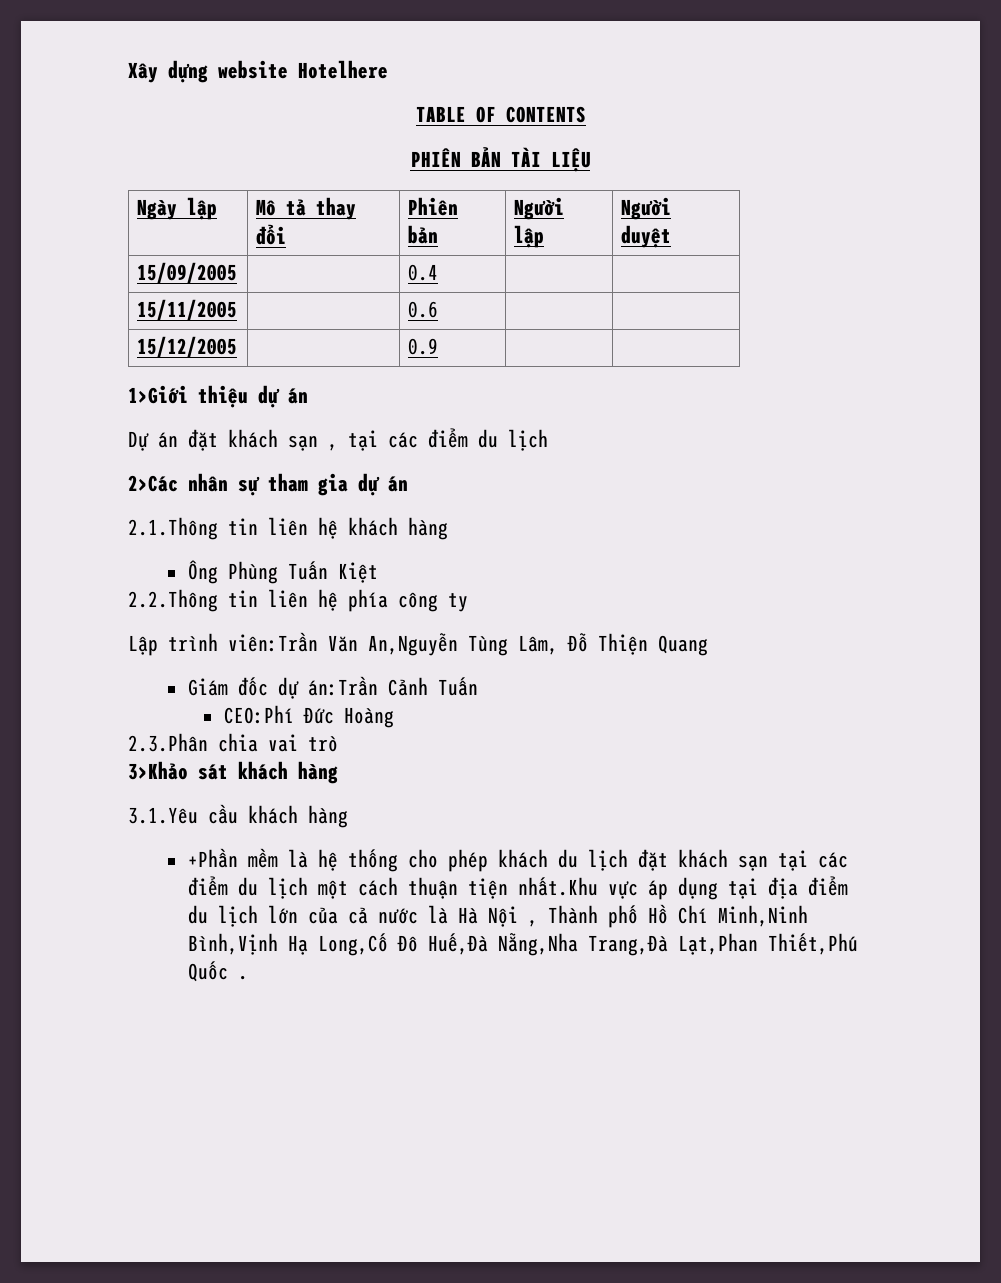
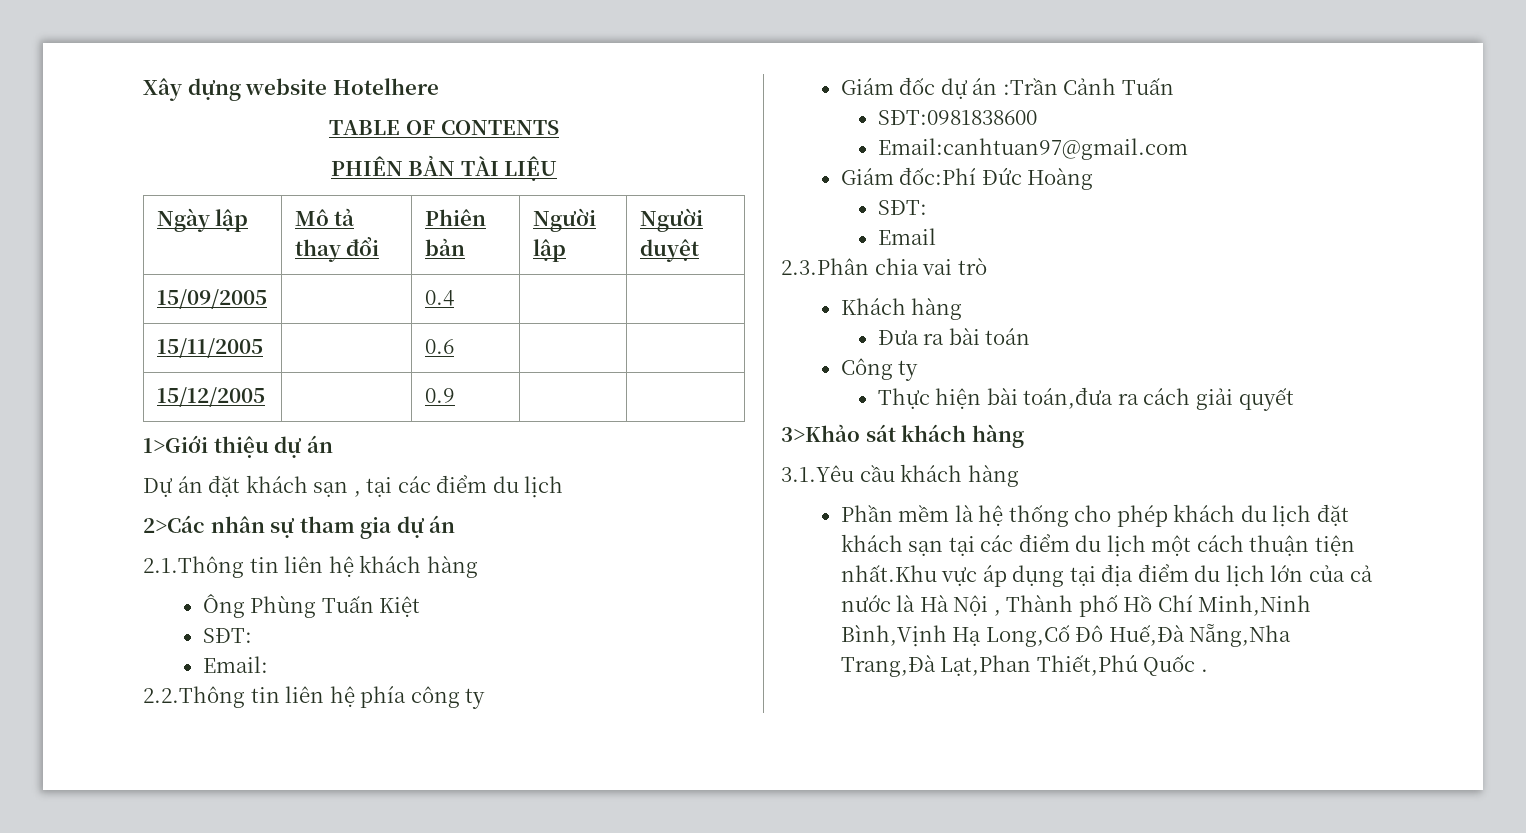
  Ông Phùng Tuấn Kiệt
+ SĐT:
+ Email:
- Lập trình viên:Trần Văn An,Nguyễn Tùng Lâm, Đỗ Thiện Quang
- Giám đốc dự án:Trần Cảnh Tuấn
+ Giám đốc dự án :Trần Cảnh Tuấn
- CEO:Phí Đức Hoàng
+ SĐT:0981838600
+ Email:canhtuan97@gmail.com
+ Giám đốc:Phí Đức Hoàng
+ SĐT:
+ Email
+ Khách hàng
+ Đưa ra bài toán
+ Công ty
+ Thực hiện bài toán,đưa ra cách giải quyết
- +Phần mềm là hệ thống cho phép khách du lịch đặt khách sạn tại các điểm du lịch một cách thuận tiện nhất.Khu vực áp dụng tại địa điểm du lịch lớn của cả nước là Hà Nội , Thành phố Hồ Chí Minh,Ninh Bình,Vịnh Hạ Long,Cố Đô Huế,Đà Nẵng,Nha Trang,Đà Lạt,Phan Thiết,Phú Quốc .
+ Phần mềm là hệ thống cho phép khách du lịch đặt khách sạn tại các điểm du lịch một cách thuận tiện nhất.Khu vực áp dụng tại địa điểm du lịch lớn của cả nước là Hà Nội , Thành phố Hồ Chí Minh,Ninh Bình,Vịnh Hạ Long,Cố Đô Huế,Đà Nẵng,Nha Trang,Đà Lạt,Phan Thiết,Phú Quốc .

